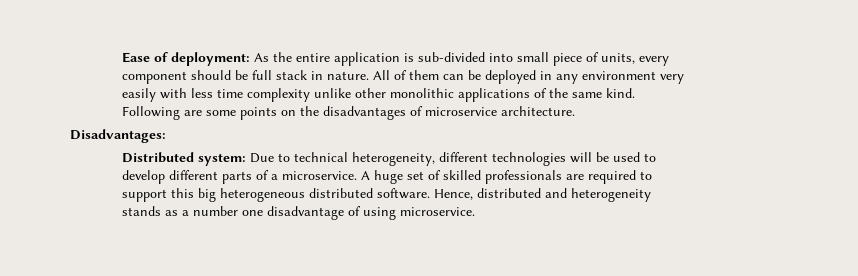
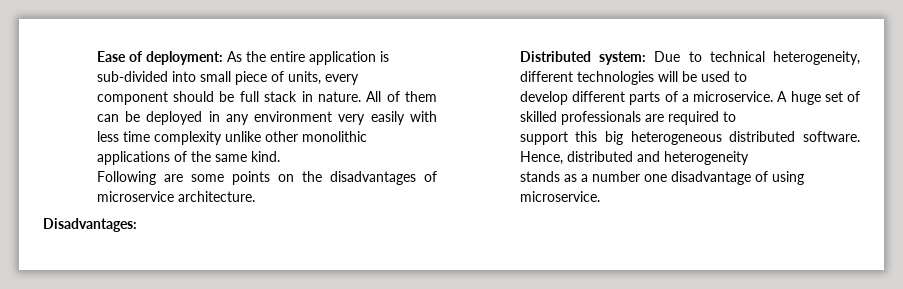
- All of them can be deployed in any environment very
- easily with less time complexity unlike other monolithic applications of the same kind.
+ All of them can be deployed in any environment very easily with less time complexity unlike other monolithic applications of the same kind.

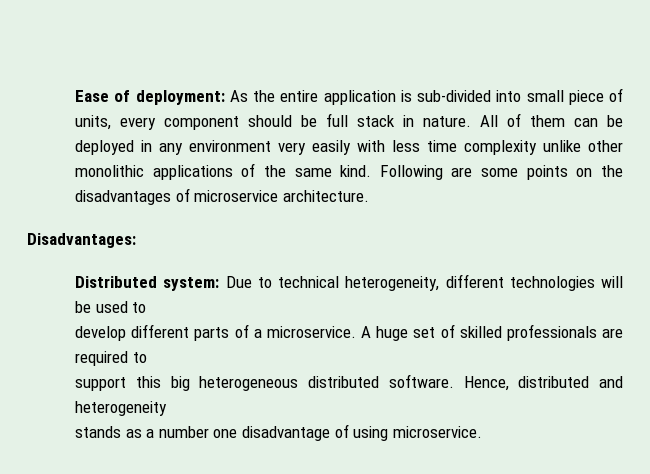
- Ease of deployment: As the entire application is sub-divided into small piece of units, every
- component should be full stack in nature.
+ Ease of deployment: As the entire application is sub-divided into small piece of units, every component should be full stack in nature.
- All of them can be deployed in any environment very easily with less time complexity unlike other monolithic applications of the same kind.
- Following are some points on the disadvantages of microservice architecture.
+ All of them can be deployed in any environment very easily with less time complexity unlike other monolithic applications of the same kind. Following are some points on the disadvantages of microservice architecture.

